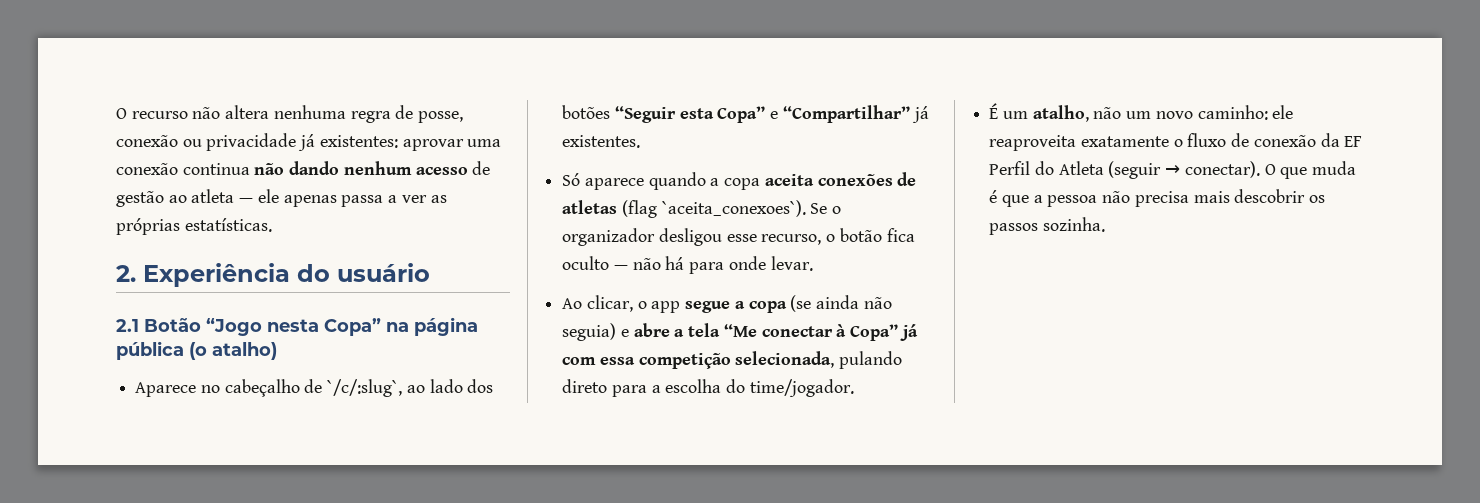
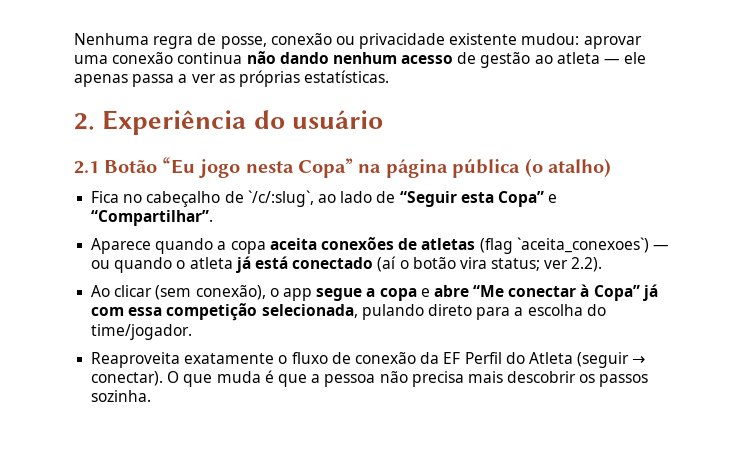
- O recurso não altera nenhuma regra de posse, conexão ou privacidade já existentes: aprovar uma conexão continua não dando nenhum acesso de gestão ao atleta — ele apenas passa a ver as próprias estatísticas.
+ Nenhuma regra de posse, conexão ou privacidade existente mudou: aprovar uma conexão continua não dando nenhum acesso de gestão ao atleta — ele apenas passa a ver as próprias estatísticas.
- 2.1 Botão “Jogo nesta Copa” na página pública (o atalho)
+ 2.1 Botão “Eu jogo nesta Copa” na página pública (o atalho)
- Aparece no cabeçalho de `/c/:slug`, ao lado dos botões “Seguir esta Copa” e “Compartilhar” já existentes.
- Só aparece quando a copa aceita conexões de atletas (flag `aceita_conexoes`). Se o organizador desligou esse recurso, o botão fica oculto — não há para onde levar.
- Ao clicar, o app segue a copa (se ainda não seguia) e abre a tela “Me conectar à Copa” já com essa competição selecionada, pulando direto para a escolha do time/jogador.
+ Fica no cabeçalho de `/c/:slug`, ao lado de “Seguir esta Copa” e “Compartilhar”.
+ Aparece quando a copa aceita conexões de atletas (flag `aceita_conexoes`) — ou quando o atleta já está conectado (aí o botão vira status; ver 2.2).
+ Ao clicar (sem conexão), o app segue a copa e abre “Me conectar à Copa” já com essa competição selecionada, pulando direto para a escolha do time/jogador.
- É um atalho, não um novo caminho: ele reaproveita exatamente o fluxo de conexão da EF Perfil do Atleta (seguir → conectar).
+ Reaproveita exatamente o fluxo de conexão da EF Perfil do Atleta (seguir → conectar).

